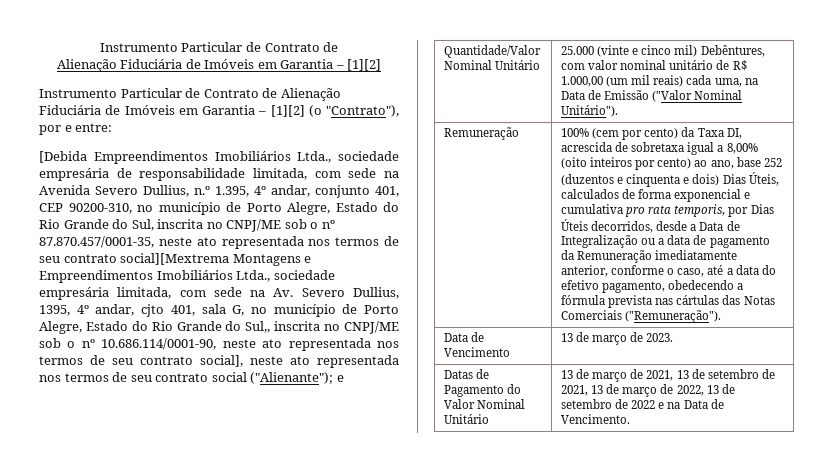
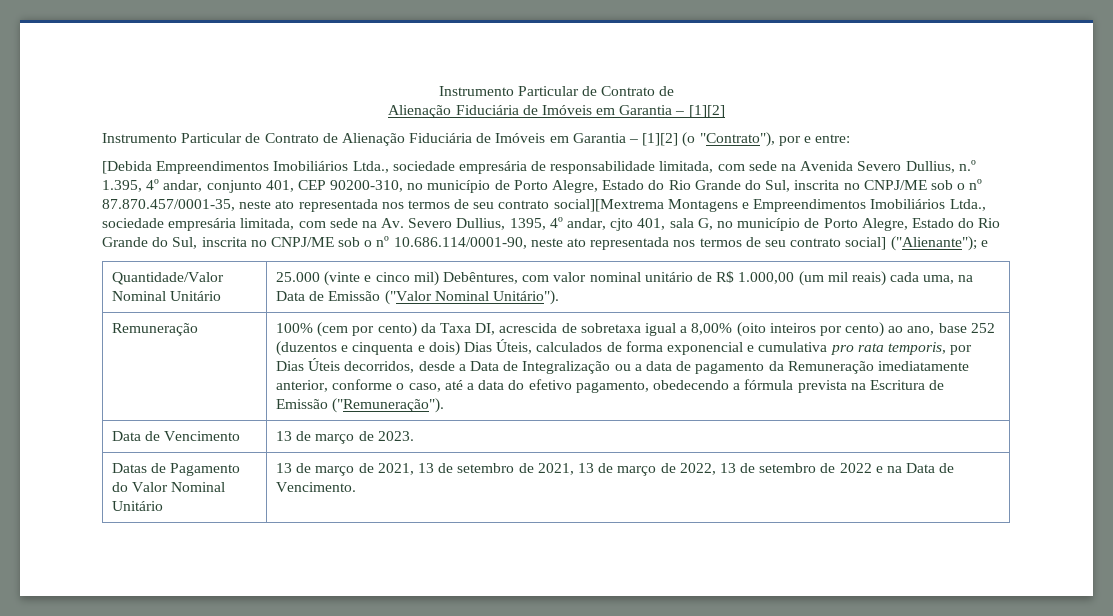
- [Debida Empreendimentos Imobiliários Ltda., sociedade empresária de responsabilidade limitada, com sede na Avenida Severo Dullius, n.º 1.395, 4º andar, conjunto 401, CEP 90200-310, no município de Porto Alegre, Estado do Rio Grande do Sul, inscrita no CNPJ/ME sob o nº 87.870.457/0001-35, neste ato representada nos termos de seu contrato social][Mextrema Montagens e Empreendimentos Imobiliários Ltda., sociedade empresária limitada, com sede na Av. Severo Dullius, 1395, 4º andar, cjto 401, sala G, no município de Porto Alegre, Estado do Rio Grande do Sul,, inscrita no CNPJ/ME sob o nº 10.686.114/0001-90, neste ato representada nos termos de seu contrato social], neste ato representada nos termos de seu contrato social ("Alienante");
+ [Debida Empreendimentos Imobiliários Ltda., sociedade empresária de responsabilidade limitada, com sede na Avenida Severo Dullius, n.º 1.395, 4º andar, conjunto 401, CEP 90200-310, no município de Porto Alegre, Estado do Rio Grande do Sul, inscrita no CNPJ/ME sob o nº 87.870.457/0001-35, neste ato representada nos termos de seu contrato social][Mextrema Montagens e Empreendimentos Imobiliários Ltda., sociedade empresária limitada, com sede na Av. Severo Dullius, 1395, 4º andar, cjto 401, sala G, no município de Porto Alegre, Estado do Rio Grande do Sul, inscrita no CNPJ/ME sob o nº 10.686.114/0001-90, neste ato representada nos termos de seu contrato social] ("Alienante");
- 100% (cem por cento) da Taxa DI, acrescida de sobretaxa igual a 8,00% (oito inteiros por cento) ao ano, base 252 (duzentos e cinquenta e dois) Dias Úteis, calculados de forma exponencial e cumulativa pro rata temporis, por Dias Úteis decorridos, desde a Data de Integralização ou a data de pagamento da Remuneração imediatamente anterior, conforme o caso, até a data do efetivo pagamento, obedecendo a fórmula prevista nas cártulas das Notas Comerciais ("Remuneração").
+ 100% (cem por cento) da Taxa DI, acrescida de sobretaxa igual a 8,00% (oito inteiros por cento) ao ano, base 252 (duzentos e cinquenta e dois) Dias Úteis, calculados de forma exponencial e cumulativa pro rata temporis, por Dias Úteis decorridos, desde a Data de Integralização ou a data de pagamento da Remuneração imediatamente anterior, conforme o caso, até a data do efetivo pagamento, obedecendo a fórmula prevista na Escritura de Emissão ("Remuneração").

